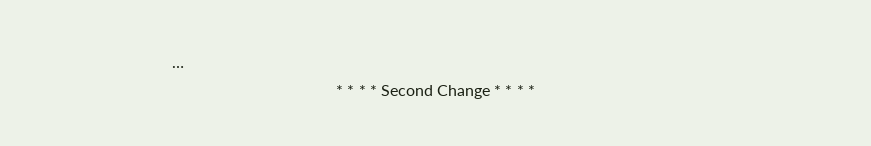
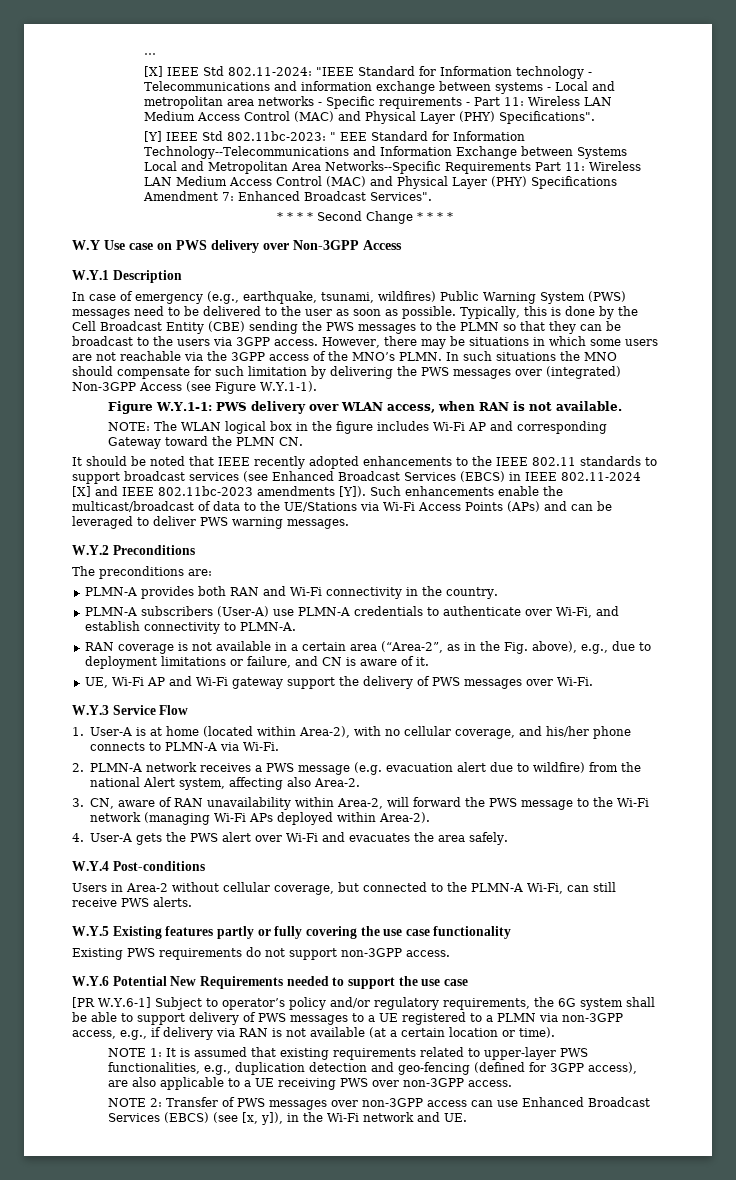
+ [X] IEEE Std 802.11-2024: "IEEE Standard for Information technology - Telecommunications and information exchange between systems - Local and metropolitan area networks - Specific requirements - Part 11: Wireless LAN Medium Access Control (MAC) and Physical Layer (PHY) Specifications".
+ [Y] IEEE Std 802.11bc-2023: " EEE Standard for Information Technology--Telecommunications and Information Exchange between Systems Local and Metropolitan Area Networks--Specific Requirements Part 11: Wireless LAN Medium Access Control (MAC) and Physical Layer (PHY) Specifications Amendment 7: Enhanced Broadcast Services".
+ W.Y Use case on PWS delivery over Non-3GPP Access
+ W.Y.1 Description
+ In case of emergency (e.g., earthquake, tsunami, wildfires) Public Warning System (PWS) messages need to be delivered to the user as soon as possible. Typically, this is done by the Cell Broadcast Entity (CBE) sending the PWS messages to the PLMN so that they can be broadcast to the users via 3GPP access. However, there may be situations in which some users are not reachable via the 3GPP access of the MNO’s PLMN. In such situations the MNO should compensate for such limitation by delivering the PWS messages over (integrated) Non-3GPP Access (see Figure W.Y.1-1).
+ Figure W.Y.1-1: PWS delivery over WLAN access, when RAN is not available.
+ NOTE: The WLAN logical box in the figure includes Wi-Fi AP and corresponding Gateway toward the PLMN CN.
+ It should be noted that IEEE recently adopted enhancements to the IEEE 802.11 standards to support broadcast services (see Enhanced Broadcast Services (EBCS) in IEEE 802.11-2024 [X] and IEEE 802.11bc-2023 amendments [Y]). Such enhancements enable the multicast/broadcast of data to the UE/Stations via Wi-Fi Access Points (APs) and can be leveraged to deliver PWS warning messages.
+ W.Y.2 Preconditions
+ The preconditions are:
+ PLMN-A provides both RAN and Wi-Fi connectivity in the country.
+ PLMN-A subscribers (User-A) use PLMN-A credentials to authenticate over Wi-Fi, and establish connectivity to PLMN-A.
+ RAN coverage is not available in a certain area (“Area-2”, as in the Fig. above), e.g., due to deployment limitations or failure, and CN is aware of it.
+ UE, Wi-Fi AP and Wi-Fi gateway support the delivery of PWS messages over Wi-Fi.
+ W.Y.3 Service Flow
+ 1. User-A is at home (located within Area-2), with no cellular coverage, and his/her phone connects to PLMN-A via Wi-Fi.
+ 2. PLMN-A network receives a PWS message (e.g. evacuation alert due to wildfire) from the national Alert system, affecting also Area-2.
+ 3. CN, aware of RAN unavailability within Area-2, will forward the PWS message to the Wi-Fi network (managing Wi-Fi APs deployed within Area-2).
+ 4. User-A gets the PWS alert over Wi-Fi and evacuates the area safely.
+ W.Y.4 Post-conditions
+ Users in Area-2 without cellular coverage, but connected to the PLMN-A Wi-Fi, can still receive PWS alerts.
+ W.Y.5 Existing features partly or fully covering the use case functionality
+ Existing PWS requirements do not support non-3GPP access.
+ W.Y.6 Potential New Requirements needed to support the use case
+ [PR W.Y.6-1] Subject to operator’s policy and/or regulatory requirements, the 6G system shall be able to support delivery of PWS messages to a UE registered to a PLMN via non-3GPP access, e.g., if delivery via RAN is not available (at a certain location or time).
+ NOTE 1: It is assumed that existing requirements related to upper-layer PWS functionalities, e.g., duplication detection and geo-fencing (defined for 3GPP access), are also applicable to a UE receiving PWS over non-3GPP access.
+ NOTE 2: Transfer of PWS messages over non-3GPP access can use Enhanced Broadcast Services (EBCS) (see [x, y]), in the Wi-Fi network and UE.

